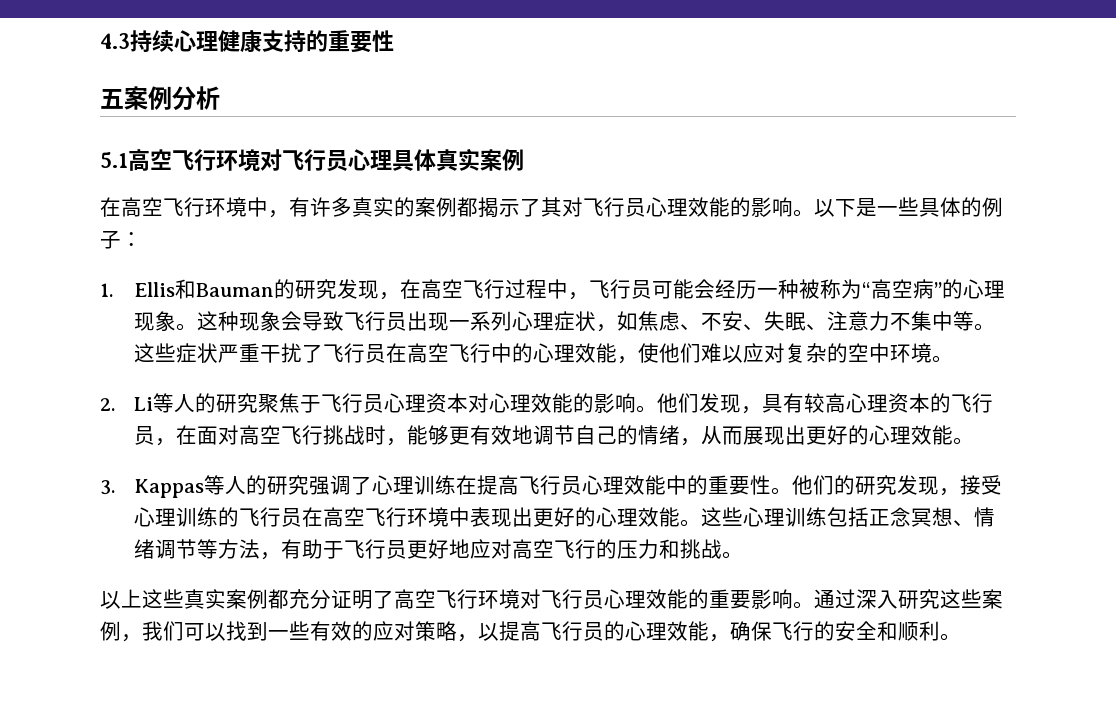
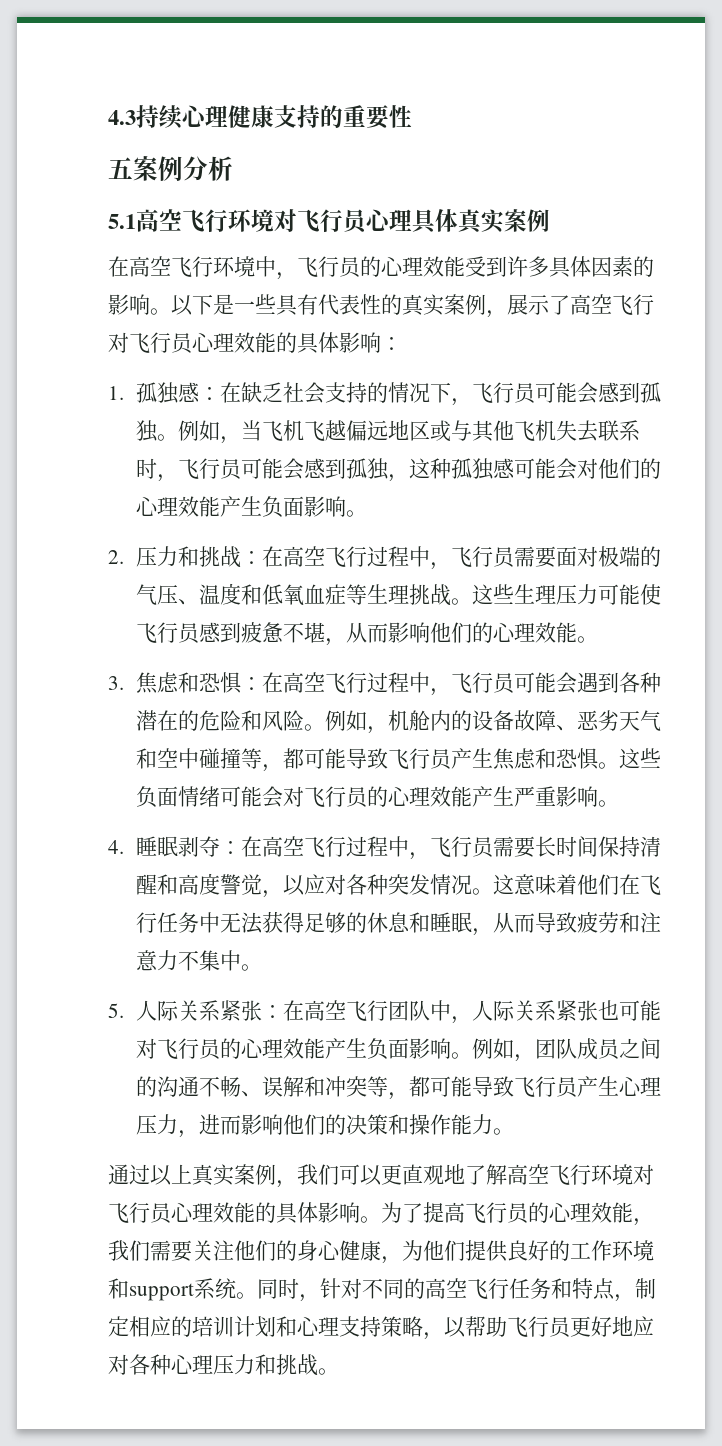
- 在高空飞行环境中，有许多真实的案例都揭示了其对飞行员心理效能的影响。
+ 在高空飞行环境中，飞行员的心理效能受到许多具体因素的影响。
- 以下是一些具体的例子：
- 1. Ellis和Bauman的研究发现，在高空飞行过程中，飞行员可能会经历一种被称为“高空病”的心理现象。这种现象会导致飞行员出现一系列心理症状，如焦虑、不安、失眠、注意力不集中等。这些症状严重干扰了飞行员在高空飞行中的心理效能，使他们难以应对复杂的空中环境。
- 2. Li等人的研究聚焦于飞行员心理资本对心理效能的影响。他们发现，具有较高心理资本的飞行员，在面对高空飞行挑战时，能够更有效地调节自己的情绪，从而展现出更好的心理效能。
- 3. Kappas等人的研究强调了心理训练在提高飞行员心理效能中的重要性。他们的研究发现，接受心理训练的飞行员在高空飞行环境中表现出更好的心理效能。这些心理训练包括正念冥想、情绪调节等方法，有助于飞行员更好地应对高空飞行的压力和挑战。
- 以上这些真实案例都充分证明了高空飞行环境对飞行员心理效能的重要影响。通过深入研究这些案例，我们可以找到一些有效的应对策略，以提高飞行员的心理效能，确保飞行的安全和顺利。
+ 以下是一些具有代表性的真实案例，展示了高空飞行对飞行员心理效能的具体影响：
+ 1.孤独感：在缺乏社会支持的情况下，飞行员可能会感到孤独。例如，当飞机飞越偏远地区或与其他飞机失去联系时，飞行员可能会感到孤独，这种孤独感可能会对他们的心理效能产生负面影响。
+ 2.压力和挑战：在高空飞行过程中，飞行员需要面对极端的气压、温度和低氧血症等生理挑战。这些生理压力可能使飞行员感到疲惫不堪，从而影响他们的心理效能。
+ 3.焦虑和恐惧：在高空飞行过程中，飞行员可能会遇到各种潜在的危险和风险。例如，机舱内的设备故障、恶劣天气和空中碰撞等，都可能导致飞行员产生焦虑和恐惧。这些负面情绪可能会对飞行员的心理效能产生严重影响。
+ 4.睡眠剥夺：在高空飞行过程中，飞行员需要长时间保持清醒和高度警觉，以应对各种突发情况。这意味着他们在飞行任务中无法获得足够的休息和睡眠，从而导致疲劳和注意力不集中。
+ 5.人际关系紧张：在高空飞行团队中，人际关系紧张也可能对飞行员的心理效能产生负面影响。例如，团队成员之间的沟通不畅、误解和冲突等，都可能导致飞行员产生心理压力，进而影响他们的决策和操作能力。
+ 通过以上真实案例，我们可以更直观地了解高空飞行环境对飞行员心理效能的具体影响。为了提高飞行员的心理效能，我们需要关注他们的身心健康，为他们提供良好的工作环境和support系统。同时，针对不同的高空飞行任务和特点，制定相应的培训计划和心理支持策略，以帮助飞行员更好地应对各种心理压力和挑战。

